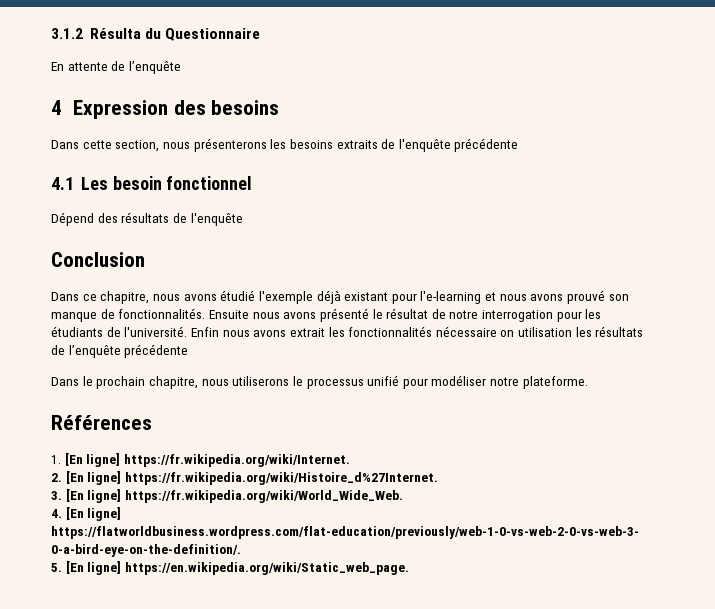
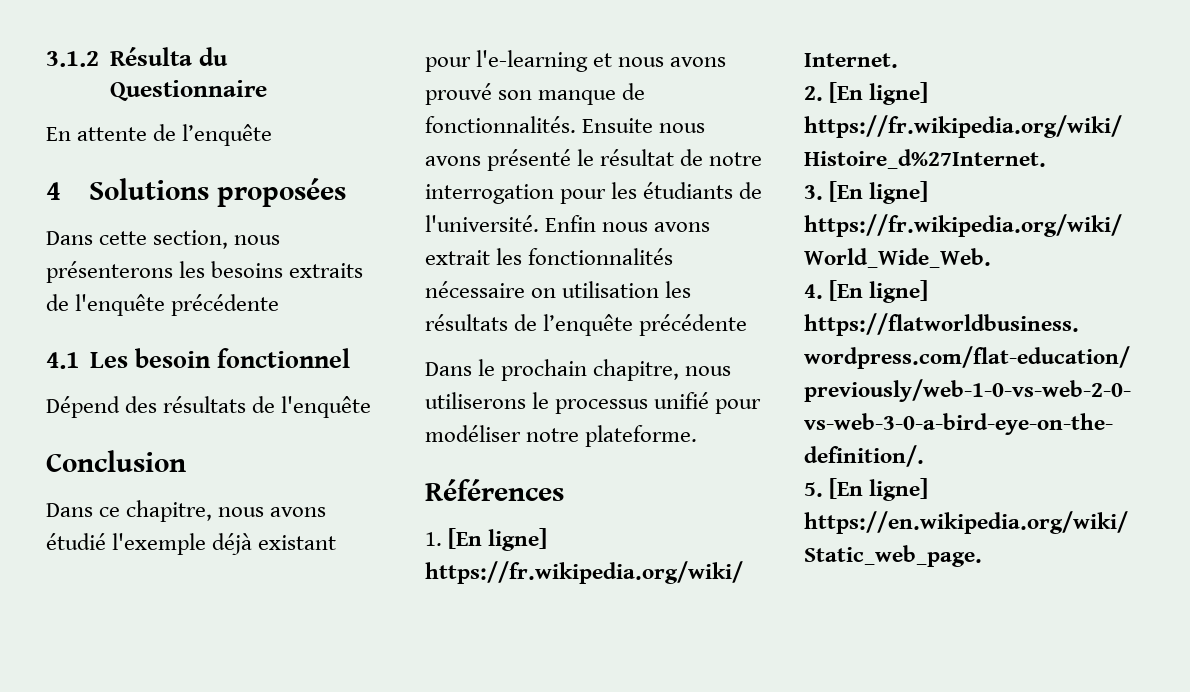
- 4 Expression des besoins
+ 4 Solutions proposées

